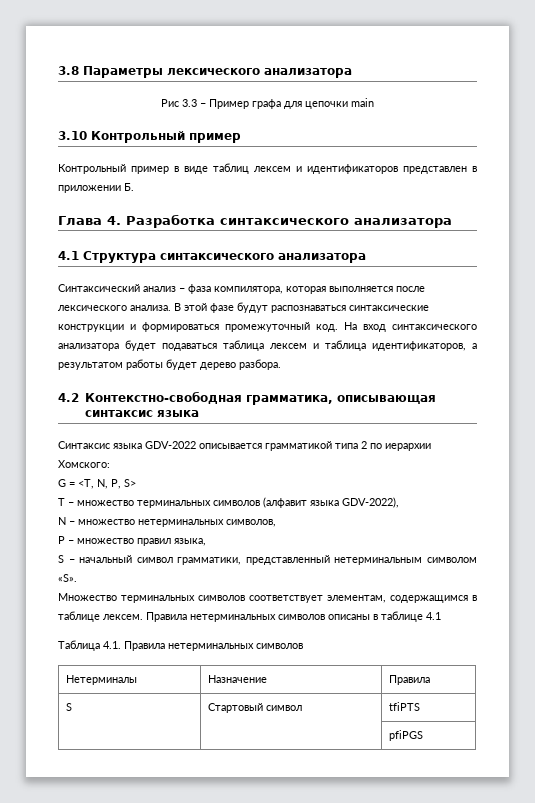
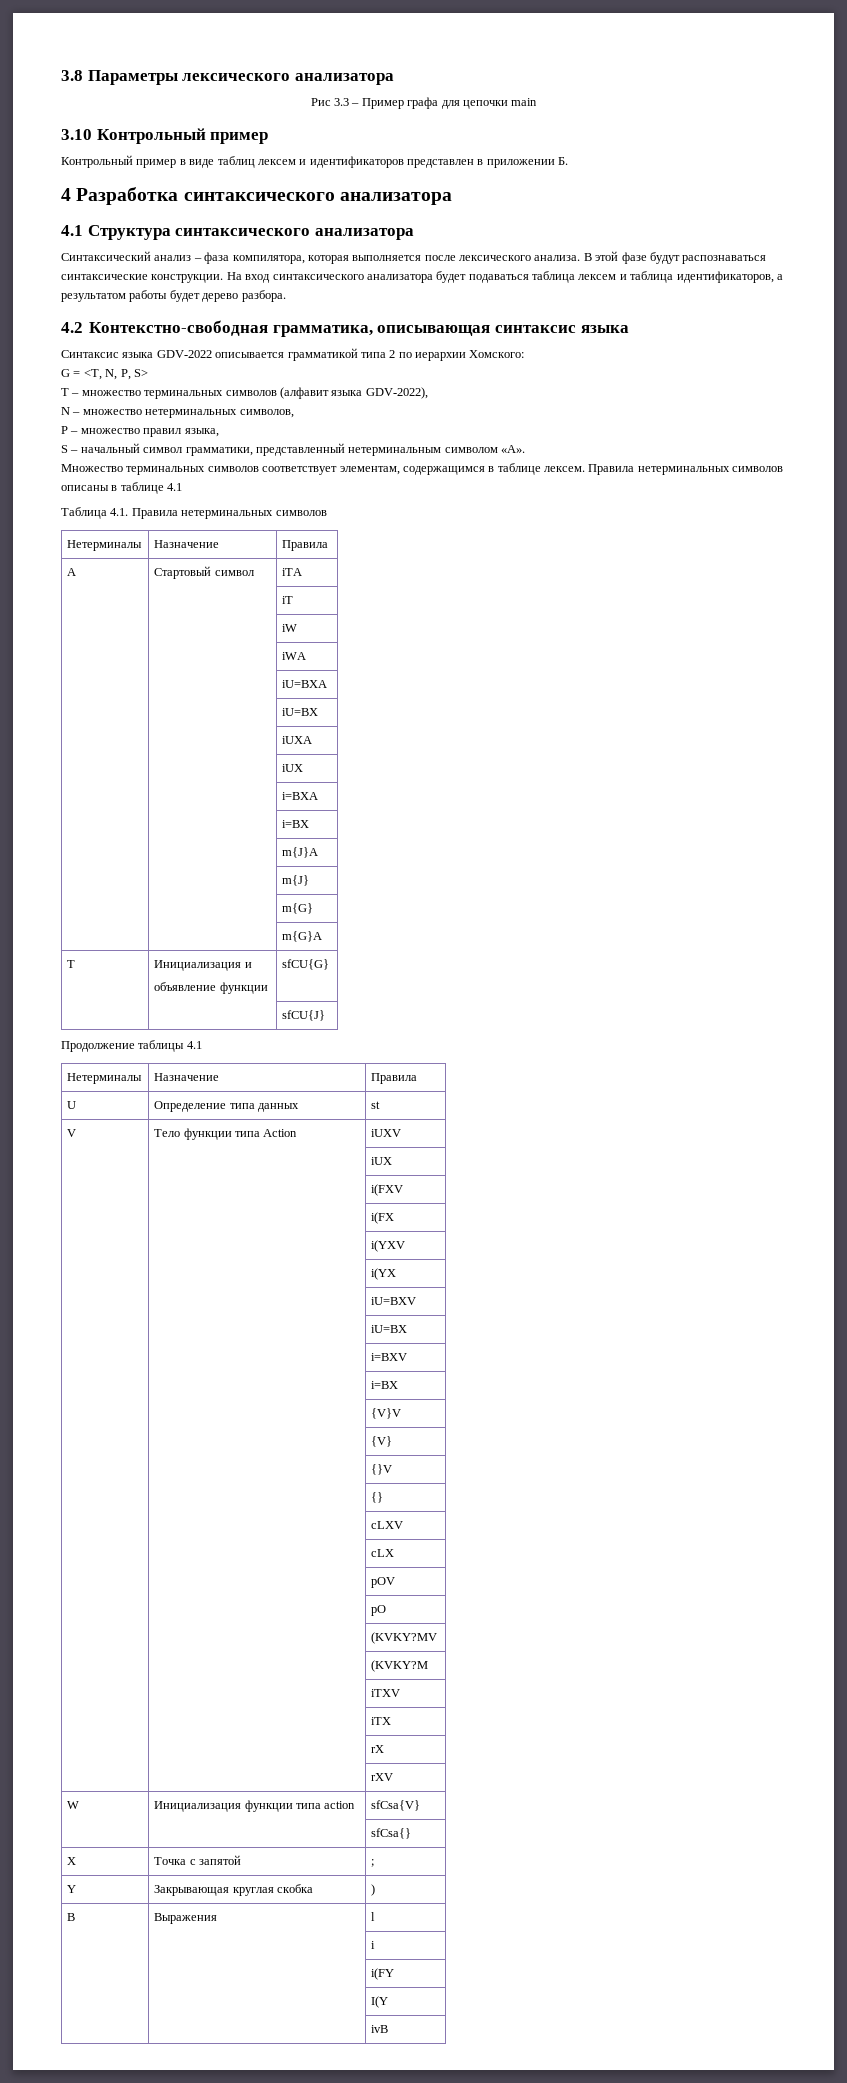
- Глава 4. Разработка синтаксического анализатора
+ 4 Разработка синтаксического анализатора
- В этой фазе будут распознаваться синтаксические конструкции и формироваться промежуточный код.
+ В этой фазе будут распознаваться синтаксические конструкции.
- S – начальный символ грамматики, представленный нетерминальным символом «S».
+ S – начальный символ грамматики, представленный нетерминальным символом «A».
- S | Стартовый символ | tfiPTS
- | | pfiPGS
+ A | Стартовый символ | iTA
+ | | iT
+ | | iW
+ | | iWA
+ | | iU=BXA
+ | | iU=BX
+ | | iUXA
+ | | iUX
+ | | i=BXA
+ | | i=BX
+ | | m{J}A
+ | | m{J}
+ | | m{G}
+ | | m{G}A
+ T | Инициализация и
+ объявление функции | sfCU{G}
+ | | sfCU{J}
+ Продолжение таблицы 4.1
+ Нетерминалы | Назначение | Правила
+ U | Определение типа данных | st
+ V | Тело функции типа Action | iUXV
+ | | iUX
+ | | i(FXV
+ | | i(FX
+ | | i(YXV
+ | | i(YX
+ | | iU=BXV
+ | | iU=BX
+ | | i=BXV
+ | | i=BX
+ | | {V}V
+ | | {V}
+ | | {}V
+ | | {}
+ | | cLXV
+ | | cLX
+ | | pOV
+ | | pO
+ | | (KVKY?MV
+ | | (KVKY?M
+ | | iTXV
+ | | iTX
+ | | rX
+ | | rXV
+ W | Инициализация функции типа action | sfCsa{V}
+ | | sfCsa{}
+ X | Точка с запятой | ;
+ Y | Закрывающая круглая скобка | )
+ B | Выражения | l
+ | | i
+ | | i(FY
+ | | I(Y
+ | | ivB

